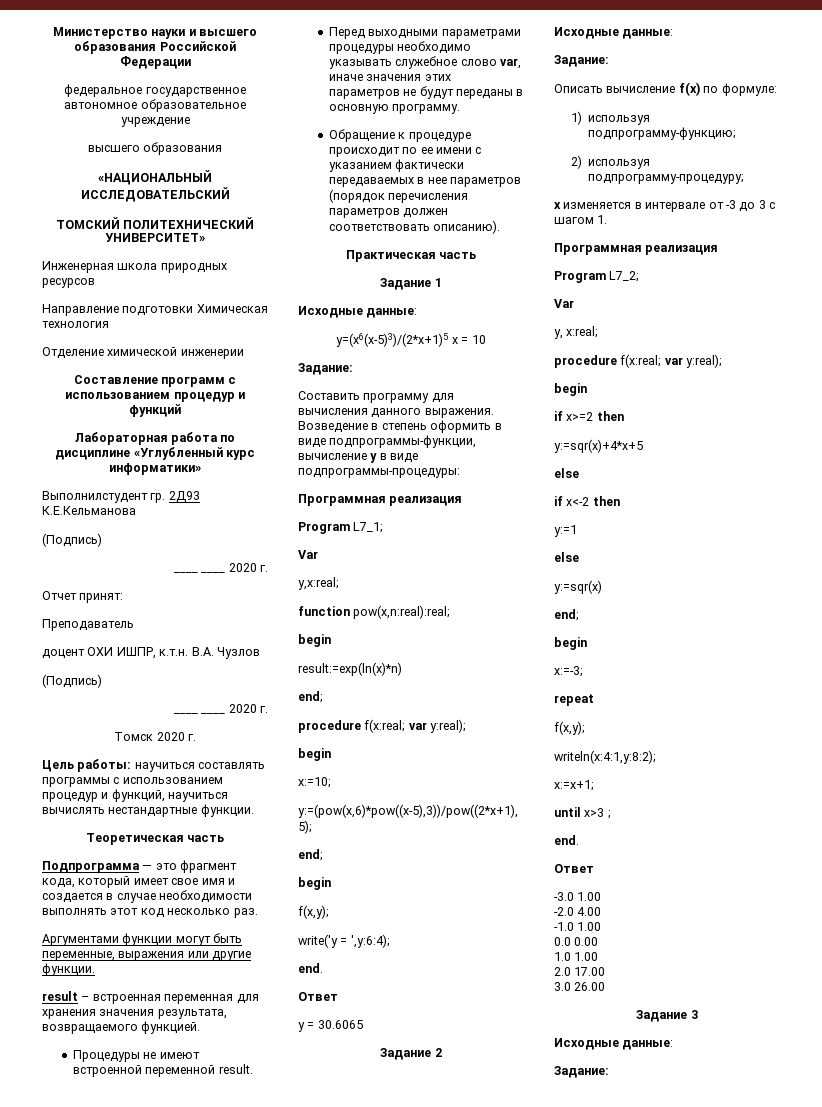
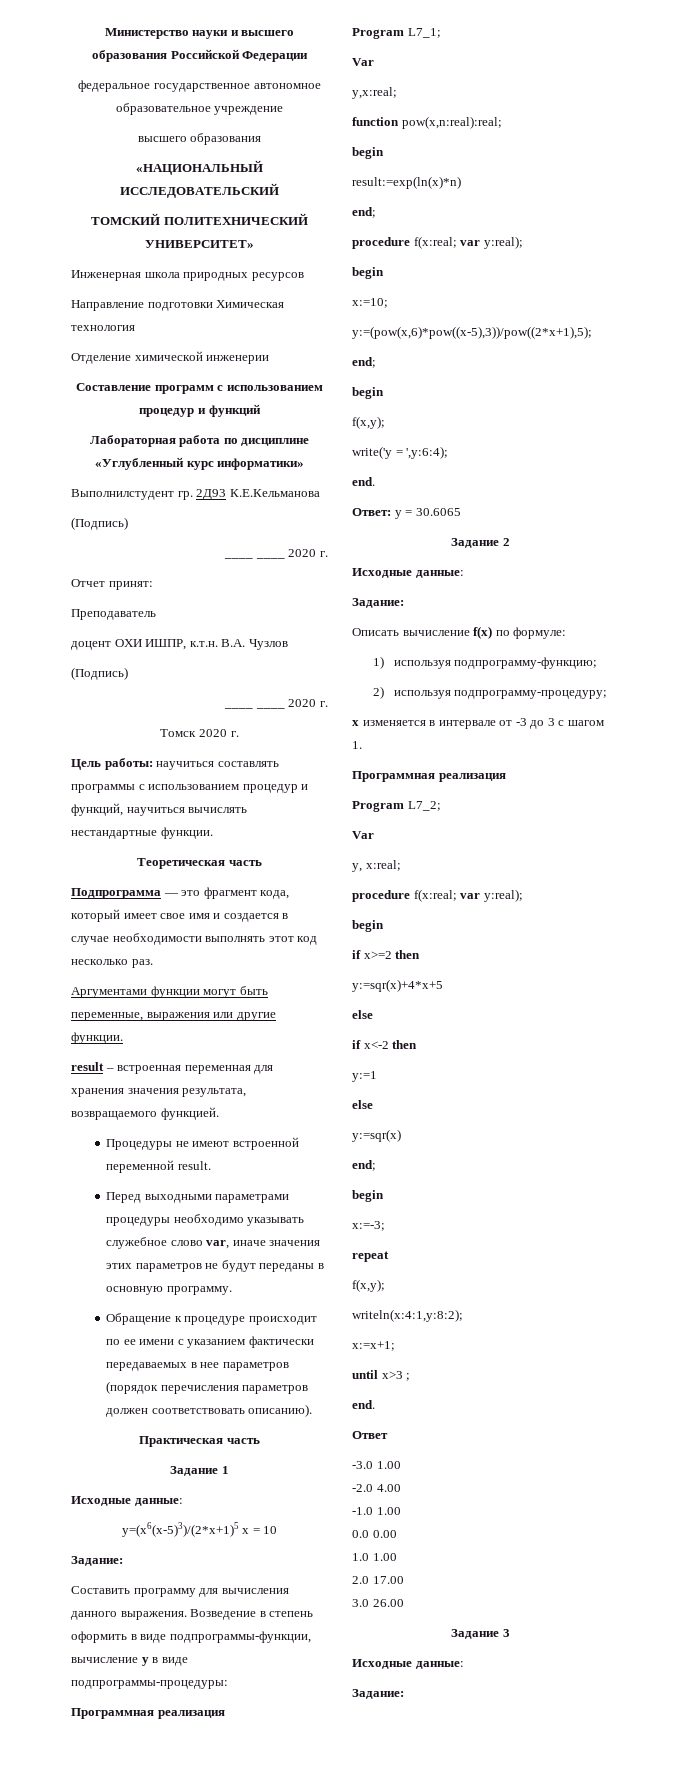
  write('y = ',y:6:4);
  end.
- Ответ
- y = 30.6065
+ Ответ: y = 30.6065

